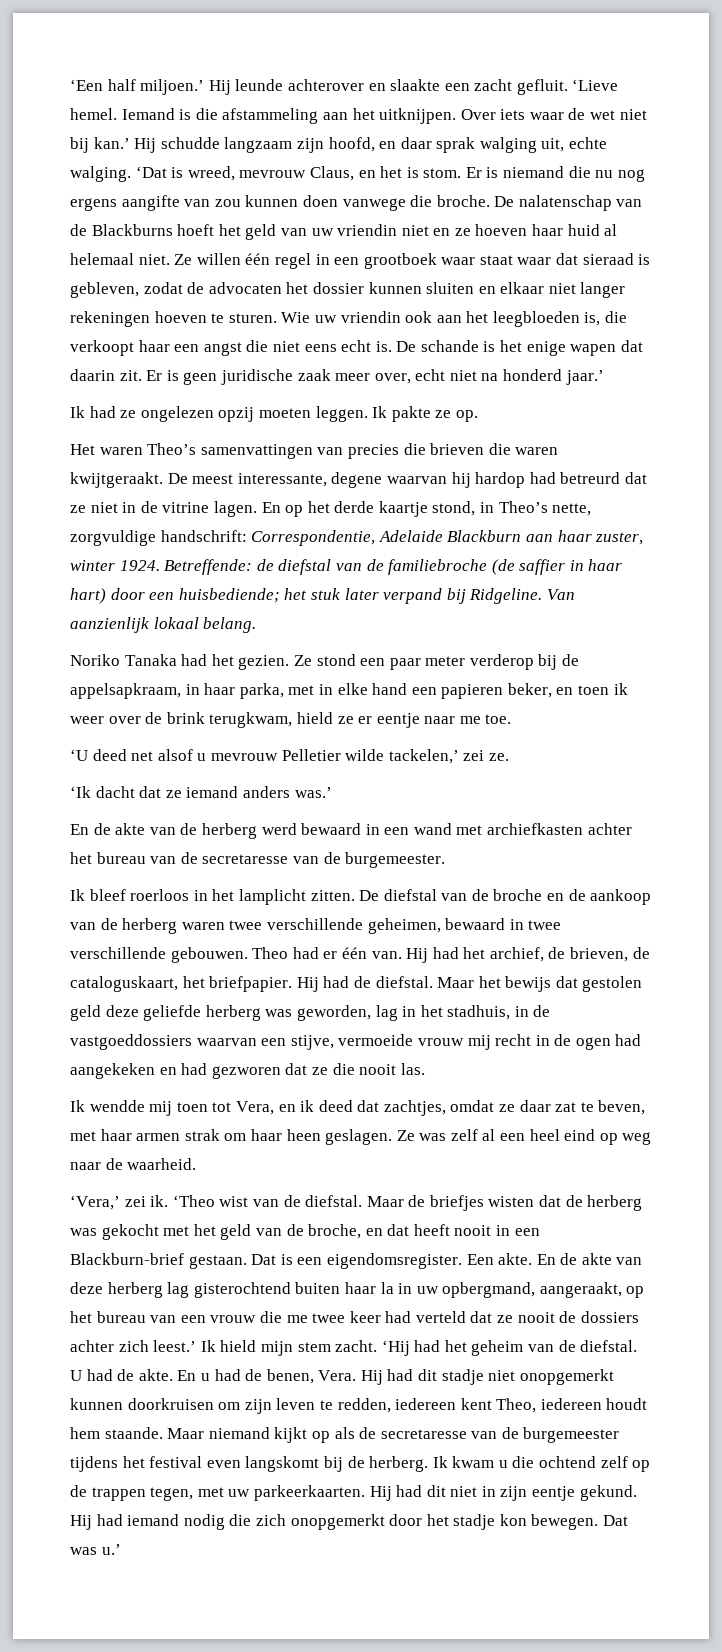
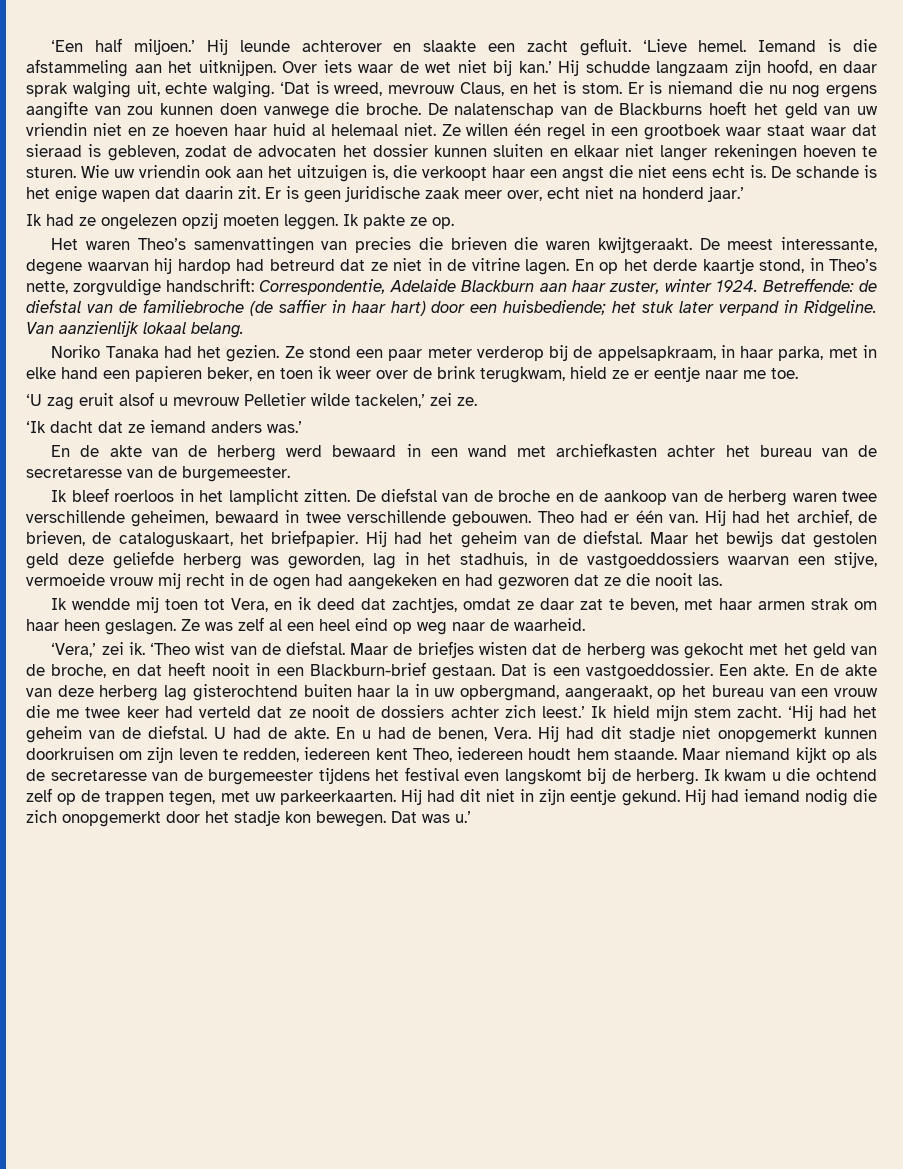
- Wie uw vriendin ook aan het leegbloeden is, die verkoopt haar een angst die niet eens echt is.
+ Wie uw vriendin ook aan het uitzuigen is, die verkoopt haar een angst die niet eens echt is.
- Betreffende: de diefstal van de familiebroche (de saffier in haar hart) door een huisbediende; het stuk later verpand bij Ridgeline.
+ Betreffende: de diefstal van de familiebroche (de saffier in haar hart) door een huisbediende; het stuk later verpand in Ridgeline.
- ‘U deed net alsof u mevrouw Pelletier wilde tackelen,’ zei ze.
+ ‘U zag eruit alsof u mevrouw Pelletier wilde tackelen,’ zei ze.
- Hij had de diefstal.
+ Hij had het geheim van de diefstal.
- Dat is een eigendomsregister.
+ Dat is een vastgoeddossier.

